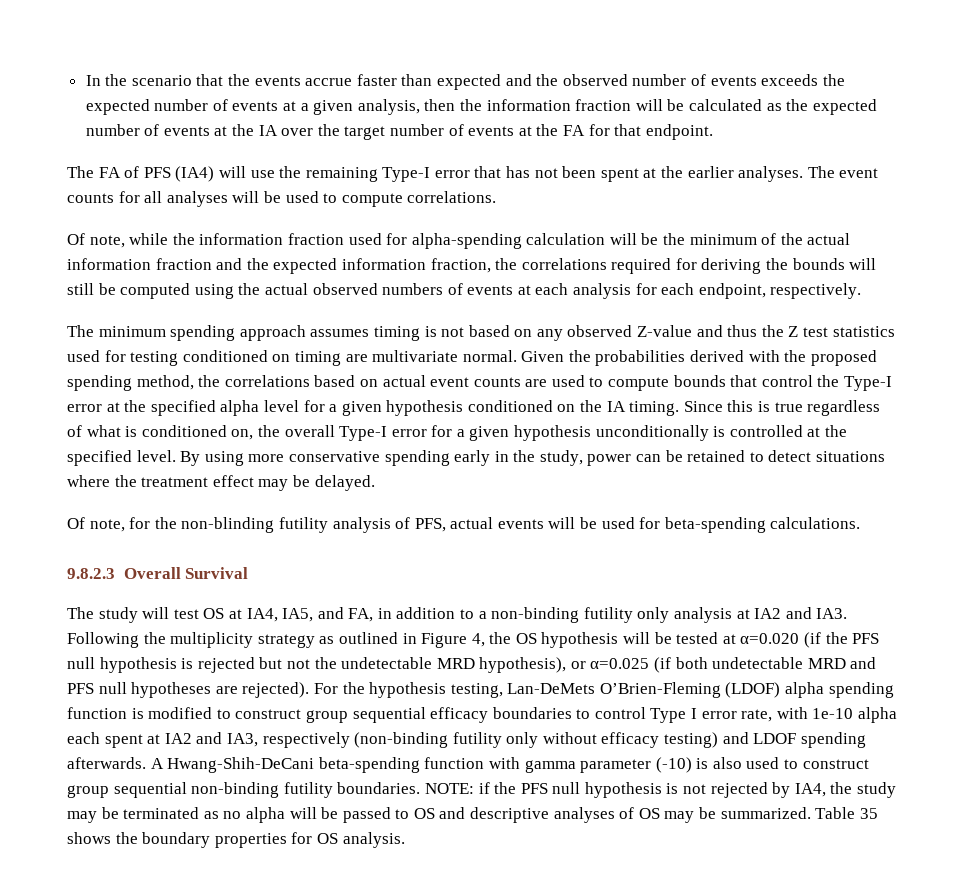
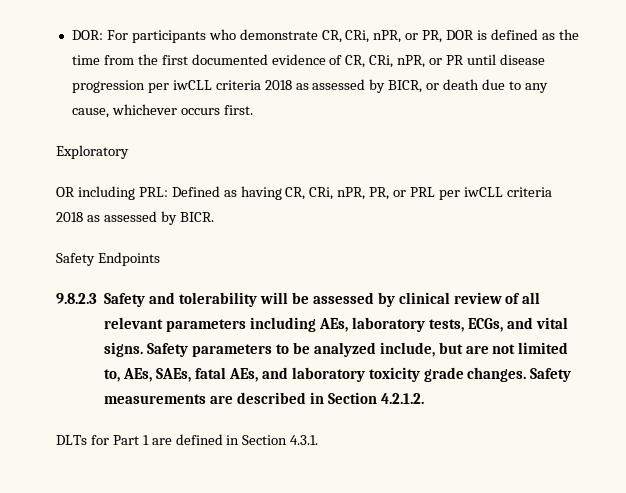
- In the scenario that the events accrue faster than expected and the observed number of events exceeds the expected number of events at a given analysis, then the information fraction will be calculated as the expected number of events at the IA over the target number of events at the FA for that endpoint.
- The FA of PFS (IA4) will use the remaining Type-I error that has not been spent at the earlier analyses. The event counts for all analyses will be used to compute correlations.
- Of note, while the information fraction used for alpha-spending calculation will be the minimum of the actual information fraction and the expected information fraction, the correlations required for deriving the bounds will still be computed using the actual observed numbers of events at each analysis for each endpoint, respectively.
- The minimum spending approach assumes timing is not based on any observed Z-value and thus the Z test statistics used for testing conditioned on timing are multivariate normal. Given the probabilities derived with the proposed spending method, the correlations based on actual event counts are used to compute bounds that control the Type-I error at the specified alpha level for a given hypothesis conditioned on the IA timing. Since this is true regardless of what is conditioned on, the overall Type-I error for a given hypothesis unconditionally is controlled at the specified level. By using more conservative spending early in the study, power can be retained to detect situations where the treatment effect may be delayed.
- Of note, for the non-blinding futility analysis of PFS, actual events will be used for beta-spending calculations.
- 9.8.2.3 Overall Survival
- The study will test OS at IA4, IA5, and FA, in addition to a non-binding futility only analysis at IA2 and IA3. Following the multiplicity strategy as outlined in Figure 4, the OS hypothesis will be tested at α=0.020 (if the PFS null hypothesis is rejected but not the undetectable MRD hypothesis), or α=0.025 (if both undetectable MRD and PFS null hypotheses are rejected). For the hypothesis testing, Lan-DeMets O’Brien-Fleming (LDOF) alpha spending function is modified to construct group sequential efficacy boundaries to control Type I error rate, with 1e-10 alpha each spent at IA2 and IA3, respectively (non-binding futility only without efficacy testing) and LDOF spending afterwards. A Hwang-Shih-DeCani beta-spending function with gamma parameter (-10) is also used to construct group sequential non-binding futility boundaries. NOTE: if the PFS null hypothesis is not rejected by IA4, the study may be terminated as no alpha will be passed to OS and descriptive analyses of OS may be summarized. Table 35 shows the boundary properties for OS analysis.
+ DOR: For participants who demonstrate CR, CRi, nPR, or PR, DOR is defined as the time from the first documented evidence of CR, CRi, nPR, or PR until disease progression per iwCLL criteria 2018 as assessed by BICR, or death due to any cause, whichever occurs first.
+ Exploratory
+ OR including PRL: Defined as having CR, CRi, nPR, PR, or PRL per iwCLL criteria 2018 as assessed by BICR.
+ Safety Endpoints
+ 9.8.2.3 Safety and tolerability will be assessed by clinical review of all relevant parameters including AEs, laboratory tests, ECGs, and vital signs. Safety parameters to be analyzed include, but are not limited to, AEs, SAEs, fatal AEs, and laboratory toxicity grade changes. Safety measurements are described in Section 4.2.1.2.
+ DLTs for Part 1 are defined in Section 4.3.1.

